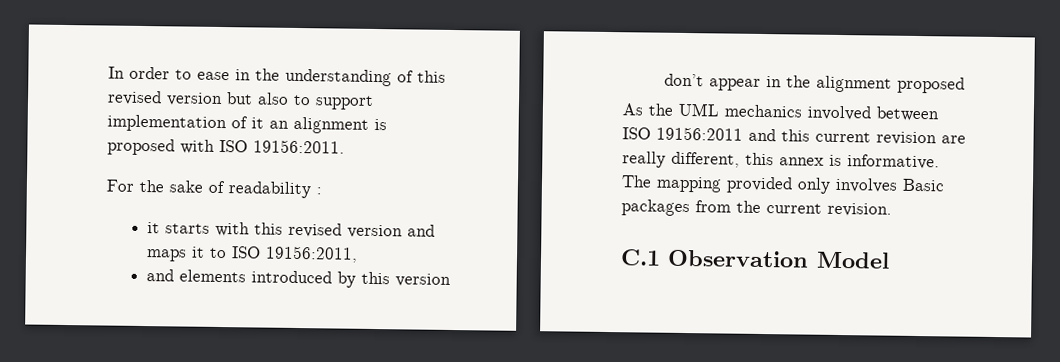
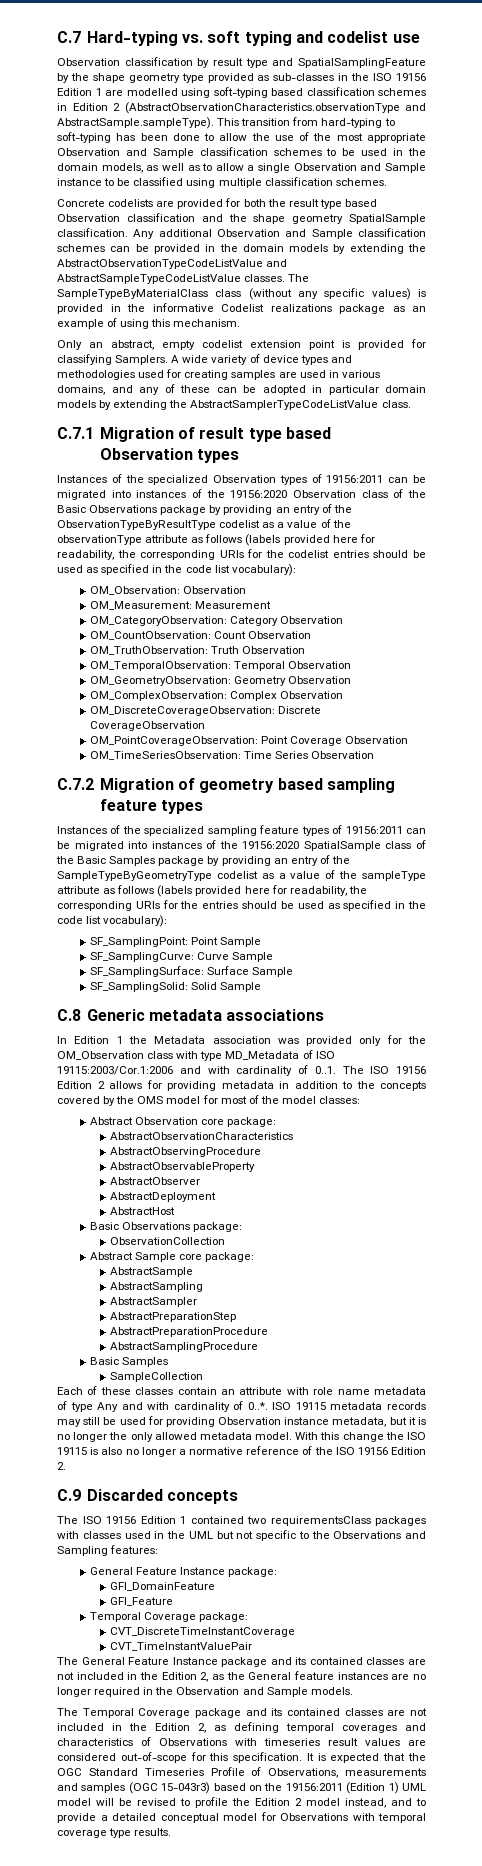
- In order to ease in the understanding of this revised version but also to support implementation of it an alignment is proposed with ISO 19156:2011.
- For the sake of readability :
- it starts with this revised version and maps it to ISO 19156:2011,
- and elements introduced by this version don’t appear in the alignment proposed
- As the UML mechanics involved between ISO 19156:2011 and this current revision are really different, this annex is informative. The mapping provided only involves Basic packages from the current revision.
- C.1 Observation Model
+ C.7 Hard-typing vs. soft typing and codelist use
+ Observation classification by result type and SpatialSamplingFeature by the shape geometry type provided as sub-classes in the ISO 19156 Edition 1 are modelled using soft-typing based classification schemes in Edition 2 (AbstractObservationCharacteristics.observationType and AbstractSample.sampleType). This transition from hard-typing to soft-typing has been done to allow the use of the most appropriate Observation and Sample classification schemes to be used in the domain models, as well as to allow a single Observation and Sample instance to be classified using multiple classification schemes.
+ Concrete codelists are provided for both the result type based Observation classification and the shape geometry SpatialSample classification. Any additional Observation and Sample classification schemes can be provided in the domain models by extending the AbstractObservationTypeCodeListValue and AbstractSampleTypeCodeListValue classes. The SampleTypeByMaterialClass class (without any specific values) is provided in the informative Codelist realizations package as an example of using this mechanism.
+ Only an abstract, empty codelist extension point is provided for classifying Samplers. A wide variety of device types and methodologies used for creating samples are used in various domains, and any of these can be adopted in particular domain models by extending the AbstractSamplerTypeCodeListValue class.
+ C.7.1 Migration of result type based Observation types
+ Instances of the specialized Observation types of 19156:2011 can be migrated into instances of the 19156:2020 Observation class of the Basic Observations package by providing an entry of the ObservationTypeByResultType codelist as a value of the observationType attribute as follows (labels provided here for readability, the corresponding URIs for the codelist entries should be used as specified in the code list vocabulary):
+ OM_Observation: Observation
+ OM_Measurement: Measurement
+ OM_CategoryObservation: Category Observation
+ OM_CountObservation: Count Observation
+ OM_TruthObservation: Truth Observation
+ OM_TemporalObservation: Temporal Observation
+ OM_GeometryObservation: Geometry Observation
+ OM_ComplexObservation: Complex Observation
+ OM_DiscreteCoverageObservation: Discrete CoverageObservation
+ OM_PointCoverageObservation: Point Coverage Observation
+ OM_TimeSeriesObservation: Time Series Observation
+ C.7.2 Migration of geometry based sampling feature types
+ Instances of the specialized sampling feature types of 19156:2011 can be migrated into instances of the 19156:2020 SpatialSample class of the Basic Samples package by providing an entry of the SampleTypeByGeometryType codelist as a value of the sampleType attribute as follows (labels provided here for readability, the corresponding URIs for the entries should be used as specified in the code list vocabulary):
+ SF_SamplingPoint: Point Sample
+ SF_SamplingCurve: Curve Sample
+ SF_SamplingSurface: Surface Sample
+ SF_SamplingSolid: Solid Sample
+ C.8 Generic metadata associations
+ In Edition 1 the Metadata association was provided only for the OM_Observation class with type MD_Metadata of ISO 19115:2003/Cor.1:2006 and with cardinality of 0..1. The ISO 19156 Edition 2 allows for providing metadata in addition to the concepts covered by the OMS model for most of the model classes:
+ Abstract Observation core package:
+ AbstractObservationCharacteristics
+ AbstractObservingProcedure
+ AbstractObservableProperty
+ AbstractObserver
+ AbstractDeployment
+ AbstractHost
+ Basic Observations package:
+ ObservationCollection
+ Abstract Sample core package:
+ AbstractSample
+ AbstractSampling
+ AbstractSampler
+ AbstractPreparationStep
+ AbstractPreparationProcedure
+ AbstractSamplingProcedure
+ Basic Samples
+ SampleCollection
+ Each of these classes contain an attribute with role name metadata of type Any and with cardinality of 0..*. ISO 19115 metadata records may still be used for providing Observation instance metadata, but it is no longer the only allowed metadata model. With this change the ISO 19115 is also no longer a normative reference of the ISO 19156 Edition 2.
+ C.9 Discarded concepts
+ The ISO 19156 Edition 1 contained two requirementsClass packages with classes used in the UML but not specific to the Observations and Sampling features:
+ General Feature Instance package:
+ GFI_DomainFeature
+ GFI_Feature
+ Temporal Coverage package:
+ CVT_DiscreteTimeInstantCoverage
+ CVT_TimeInstantValuePair
+ The General Feature Instance package and its contained classes are not included in the Edition 2, as the General feature instances are no longer required in the Observation and Sample models.
+ The Temporal Coverage package and its contained classes are not included in the Edition 2, as defining temporal coverages and characteristics of Observations with timeseries result values are considered out-of-scope for this specification. It is expected that the OGC Standard Timeseries Profile of Observations, measurements and samples (OGC 15-043r3) based on the 19156:2011 (Edition 1) UML model will be revised to profile the Edition 2 model instead, and to provide a detailed conceptual model for Observations with temporal coverage type results.

